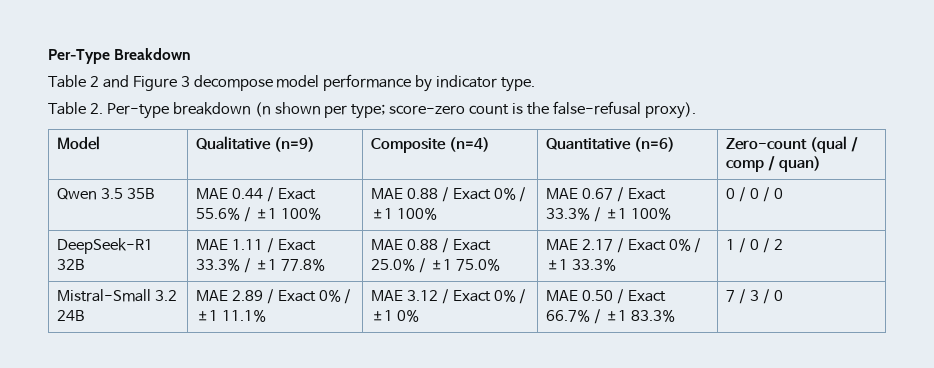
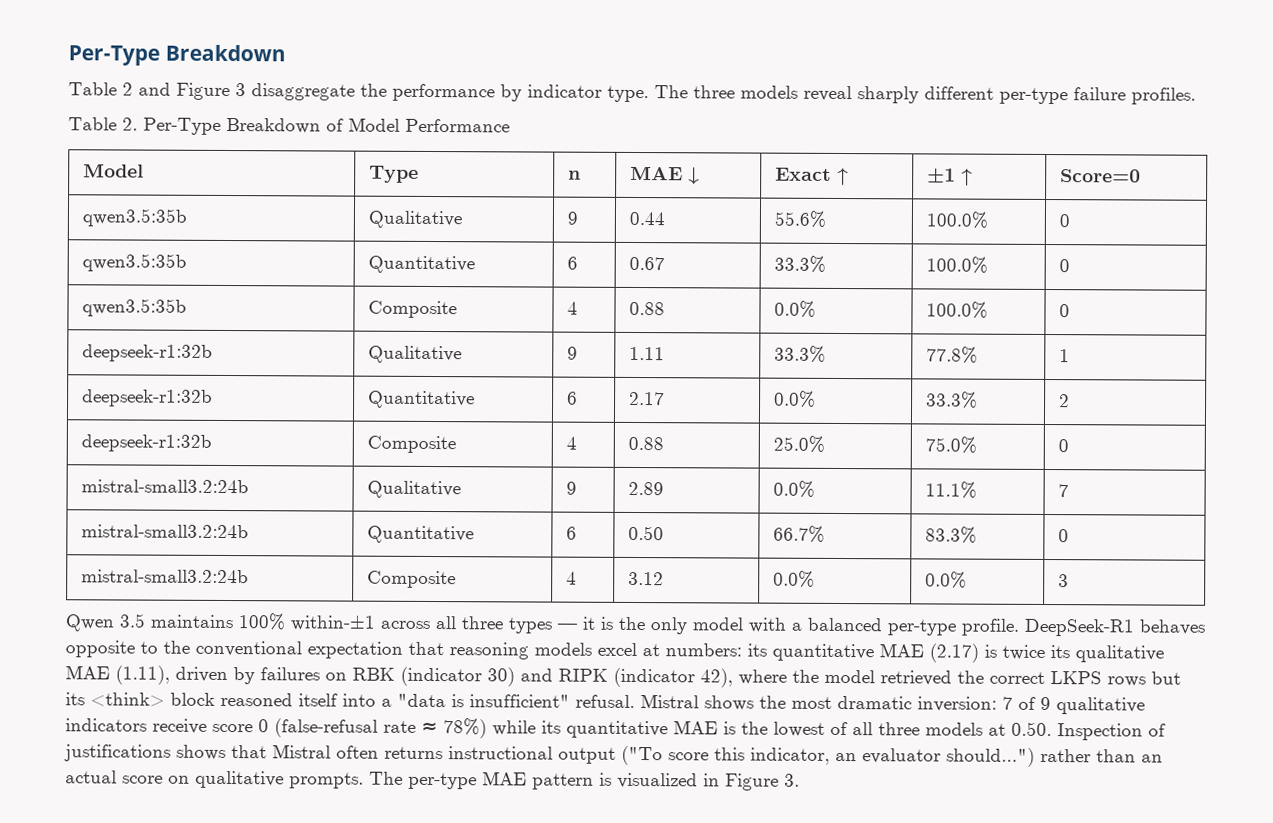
- Table 2 and Figure 3 decompose model performance by indicator type.
- Table 2. Per-type breakdown (n shown per type; score-zero count is the false-refusal proxy).
- Model | Qualitative (n=9) | Composite (n=4) | Quantitative (n=6) | Zero-count (qual / comp / quan)
- Qwen 3.5 35B | MAE 0.44 / Exact 55.6% / ±1 100% | MAE 0.88 / Exact 0% / ±1 100% | MAE 0.67 / Exact 33.3% / ±1 100% | 0 / 0 / 0
- DeepSeek-R1 32B | MAE 1.11 / Exact 33.3% / ±1 77.8% | MAE 0.88 / Exact 25.0% / ±1 75.0% | MAE 2.17 / Exact 0% / ±1 33.3% | 1 / 0 / 2
- Mistral-Small 3.2 24B | MAE 2.89 / Exact 0% / ±1 11.1% | MAE 3.12 / Exact 0% / ±1 0% | MAE 0.50 / Exact 66.7% / ±1 83.3% | 7 / 3 / 0
+ Table 2 and Figure 3 disaggregate the performance by indicator type. The three models reveal sharply different per-type failure profiles.
+ Table 2. Per-Type Breakdown of Model Performance
+ Model | Type | n | MAE ↓ | Exact ↑ | ±1 ↑ | Score=0
+ qwen3.5:35b | Qualitative | 9 | 0.44 | 55.6% | 100.0% | 0
+ qwen3.5:35b | Quantitative | 6 | 0.67 | 33.3% | 100.0% | 0
+ qwen3.5:35b | Composite | 4 | 0.88 | 0.0% | 100.0% | 0
+ deepseek-r1:32b | Qualitative | 9 | 1.11 | 33.3% | 77.8% | 1
+ deepseek-r1:32b | Quantitative | 6 | 2.17 | 0.0% | 33.3% | 2
+ deepseek-r1:32b | Composite | 4 | 0.88 | 25.0% | 75.0% | 0
+ mistral-small3.2:24b | Qualitative | 9 | 2.89 | 0.0% | 11.1% | 7
+ mistral-small3.2:24b | Quantitative | 6 | 0.50 | 66.7% | 83.3% | 0
+ mistral-small3.2:24b | Composite | 4 | 3.12 | 0.0% | 0.0% | 3
+ Qwen 3.5 maintains 100% within-±1 across all three types — it is the only model with a balanced per-type profile. DeepSeek-R1 behaves opposite to the conventional expectation that reasoning models excel at numbers: its quantitative MAE (2.17) is twice its qualitative MAE (1.11), driven by failures on RBK (indicator 30) and RIPK (indicator 42), where the model retrieved the correct LKPS rows but its <think> block reasoned itself into a "data is insufficient" refusal. Mistral shows the most dramatic inversion: 7 of 9 qualitative indicators receive score 0 (false-refusal rate ≈ 78%) while its quantitative MAE is the lowest of all three models at 0.50. Inspection of justifications shows that Mistral often returns instructional output ("To score this indicator, an evaluator should…") rather than an actual score on qualitative prompts. The per-type MAE pattern is visualized in Figure 3.

